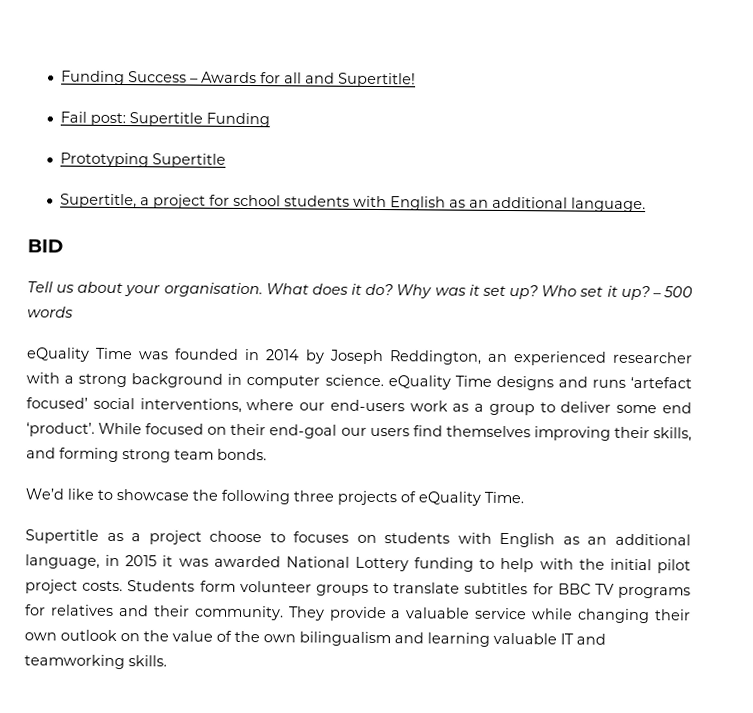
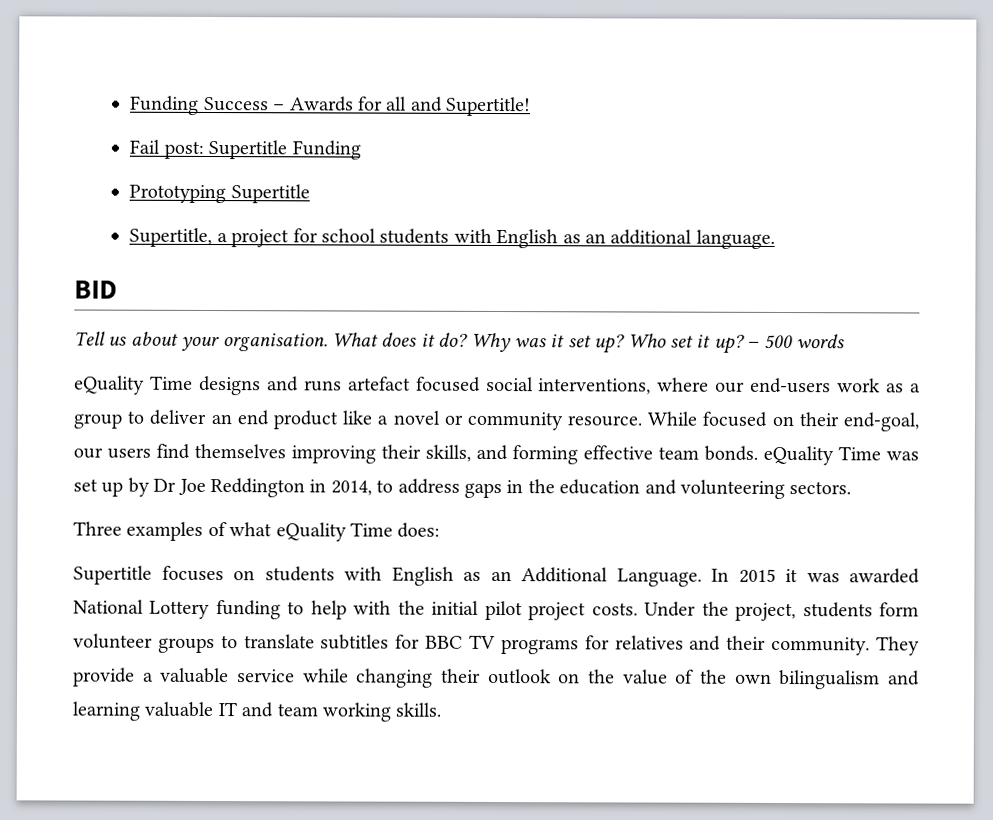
- eQuality Time was founded in 2014 by Joseph Reddington, an experienced researcher with a strong background in computer science. eQuality Time designs and runs ‘artefact focused’ social interventions, where our end-users work as a group to deliver some end ‘product’.
+ eQuality Time designs and runs artefact focused social interventions, where our end-users work as a group to deliver an end product like a novel or community resource.
- While focused on their end-goal our users find themselves improving their skills, and forming strong team bonds.
- We’d like to showcase the following three projects of eQuality Time.
- Supertitle as a project choose to focuses on students with English as an additional language, in 2015 it was awarded National Lottery funding to help with the initial pilot project costs.
+ While focused on their end-goal, our users find themselves improving their skills, and forming effective team bonds. eQuality Time was set up by Dr Joe Reddington in 2014, to address gaps in the education and volunteering sectors.
+ Three examples of what eQuality Time does:
+ Supertitle focuses on students with English as an Additional Language. In 2015 it was awarded National Lottery funding to help with the initial pilot project costs.
- Students form volunteer groups to translate subtitles for BBC TV programs for relatives and their community.
+ Under the project, students form volunteer groups to translate subtitles for BBC TV programs for relatives and their community.
- They provide a valuable service while changing their own outlook on the value of the own bilingualism and learning valuable IT and teamworking skills.
+ They provide a valuable service while changing their outlook on the value of the own bilingualism and learning valuable IT and team working skills.

